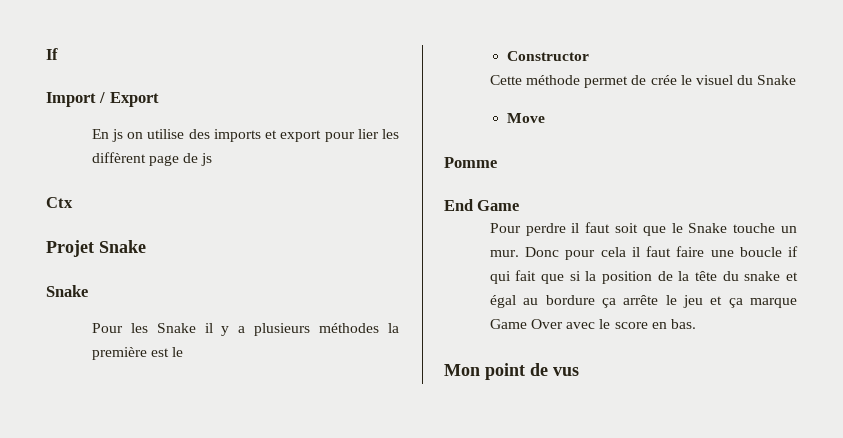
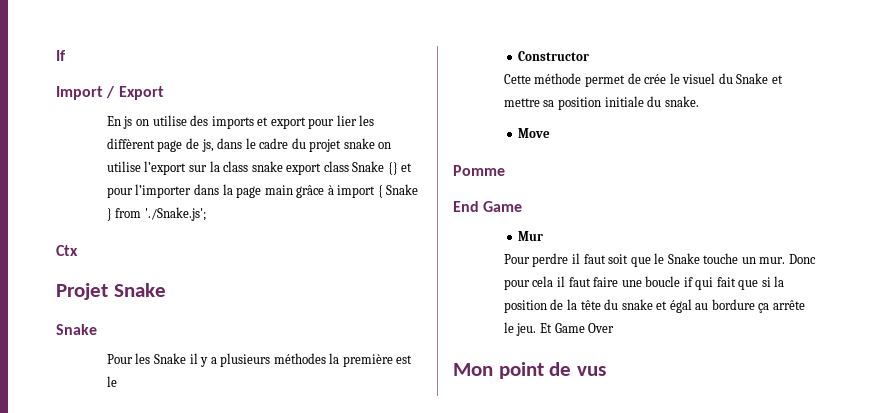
- En js on utilise des imports et export pour lier les diffèrent page de js
+ En js on utilise des imports et export pour lier les diffèrent page de js, dans le cadre du projet snake on utilise l’export sur la class snake export class Snake {} et pour l’importer dans la page main grâce à import { Snake } from './Snake.js';
- Cette méthode permet de crée le visuel du Snake
+ Cette méthode permet de crée le visuel du Snake et mettre sa position initiale du snake.
+ Mur
- Donc pour cela il faut faire une boucle if qui fait que si la position de la tête du snake et égal au bordure ça arrête le jeu et ça marque Game Over avec le score en bas.
+ Donc pour cela il faut faire une boucle if qui fait que si la position de la tête du snake et égal au bordure ça arrête le jeu. Et Game Over

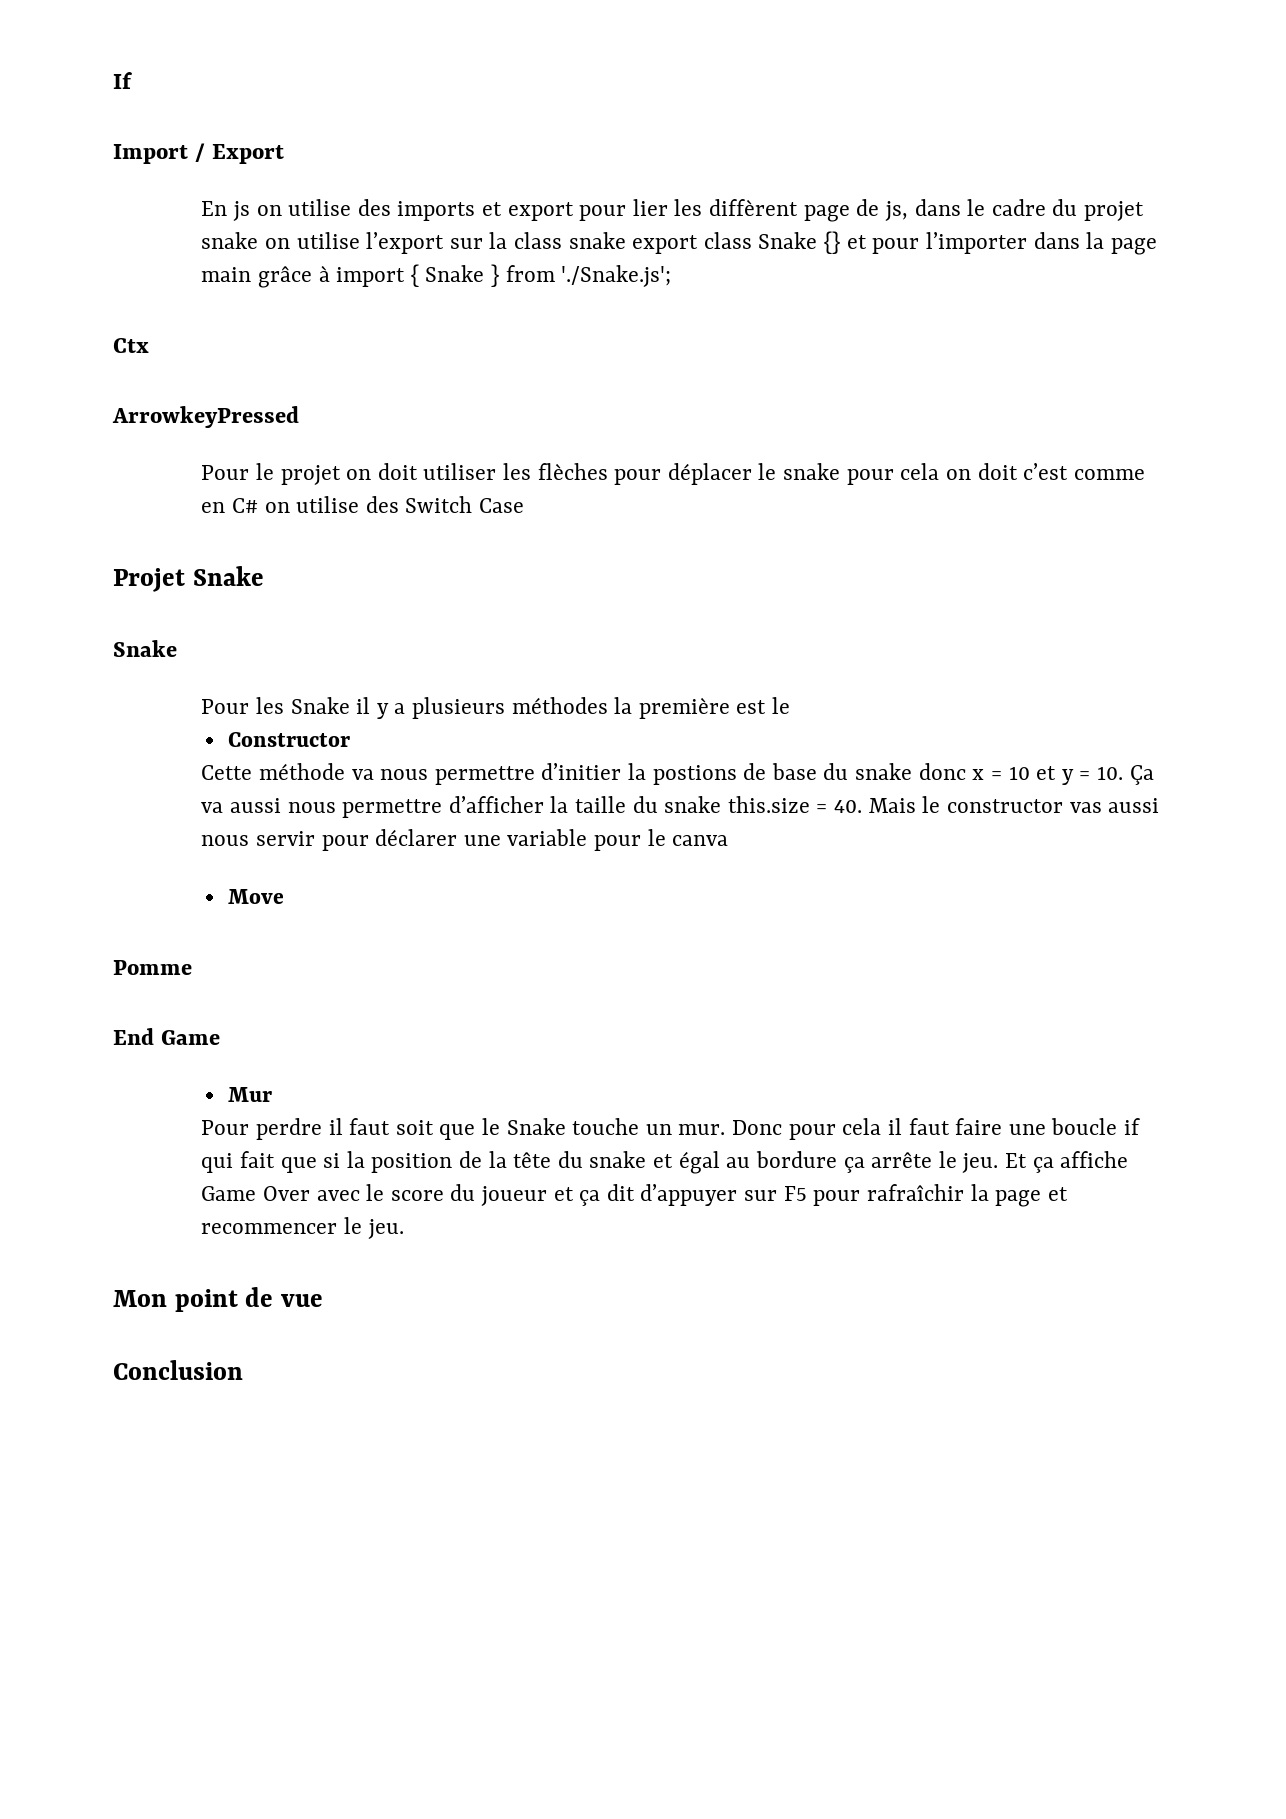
+ ArrowkeyPressed
+ Pour le projet on doit utiliser les flèches pour déplacer le snake pour cela on doit c’est comme en C# on utilise des Switch Case
- Cette méthode permet de crée le visuel du Snake et mettre sa position initiale du snake.
+ Cette méthode va nous permettre d’initier la postions de base du snake donc x = 10 et y = 10. Ça va aussi nous permettre d’afficher la taille du snake this.size = 40. Mais le constructor vas aussi nous servir pour déclarer une variable pour le canva
- Et Game Over
+ Et ça affiche Game Over avec le score du joueur et ça dit d’appuyer sur F5 pour rafraîchir la page et recommencer le jeu.
- Mon point de vus
+ Mon point de vue
+ Conclusion

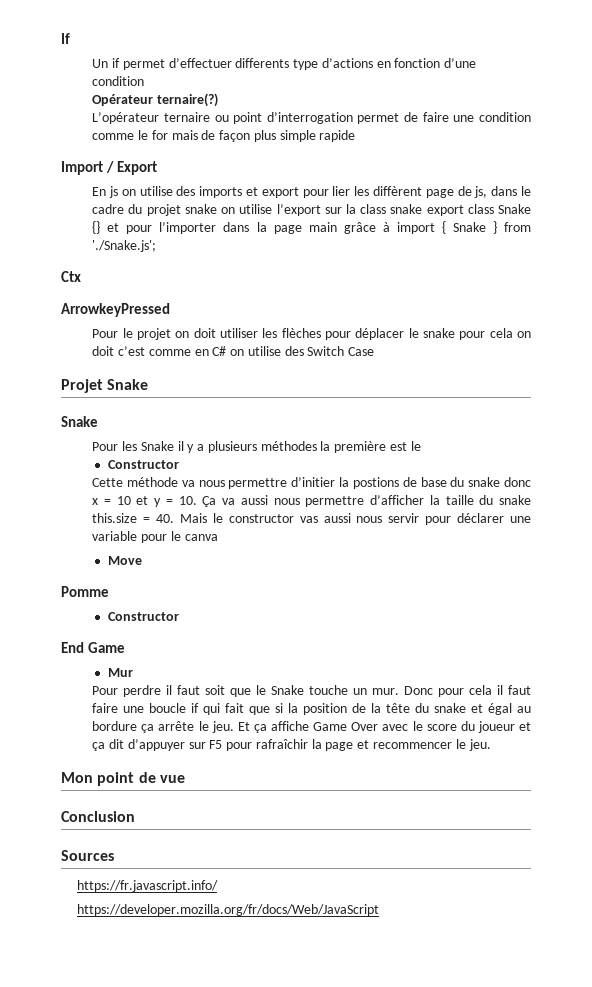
+ Un if permet d’effectuer differents type d’actions en fonction d’une condition
+ Opérateur ternaire(?)
+ L’opérateur ternaire ou point d’interrogation permet de faire une condition comme le for mais de façon plus simple rapide
  Pomme
+ Constructor
+ Sources
+ https://fr.javascript.info/
+ https://developer.mozilla.org/fr/docs/Web/JavaScript

